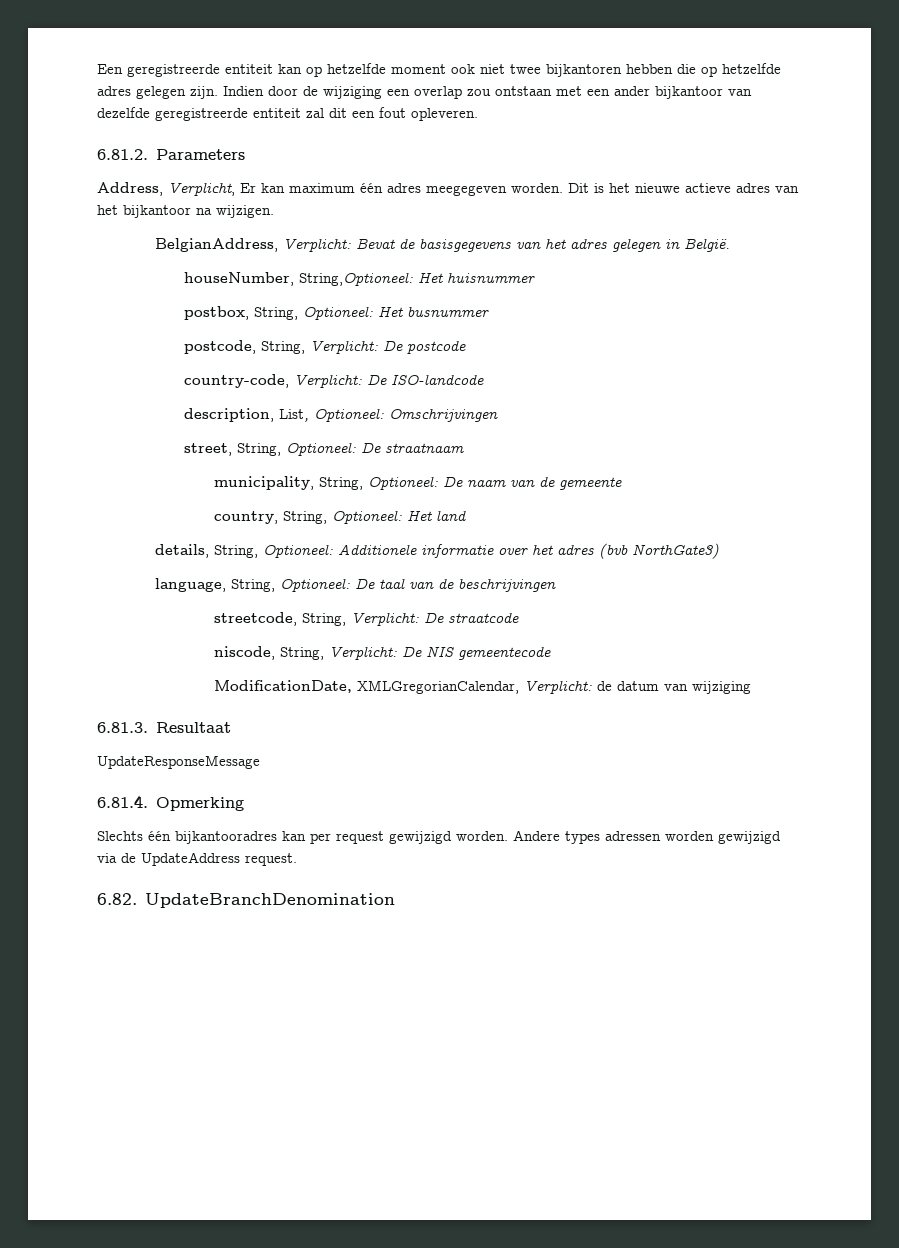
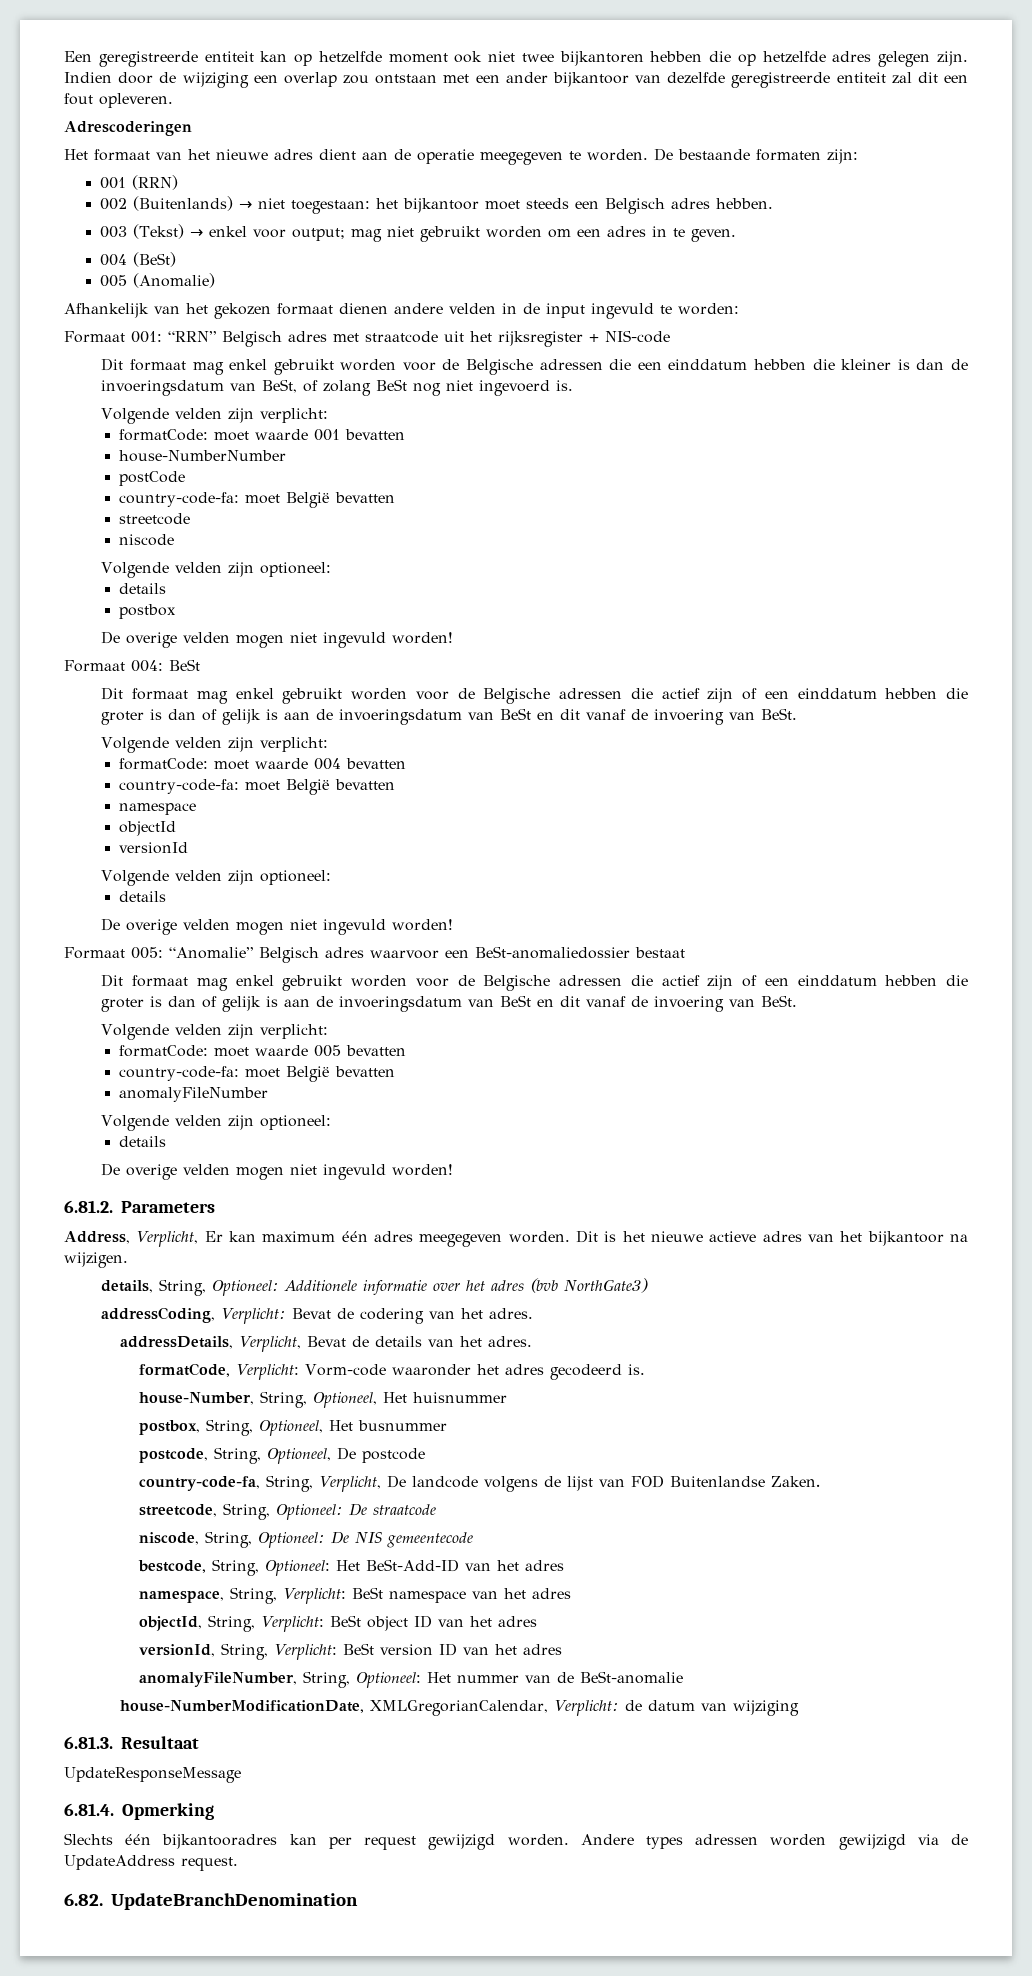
+ Adrescoderingen
+ Het formaat van het nieuwe adres dient aan de operatie meegegeven te worden. De bestaande formaten zijn:
+ 001 (RRN)
+ 002 (Buitenlands) → niet toegestaan: het bijkantoor moet steeds een Belgisch adres hebben.
+ 003 (Tekst) → enkel voor output; mag niet gebruikt worden om een adres in te geven.
+ 004 (BeSt)
+ 005 (Anomalie)
+ Afhankelijk van het gekozen formaat dienen andere velden in de input ingevuld te worden:
+ Formaat 001: “RRN” Belgisch adres met straatcode uit het rijksregister + NIS-code
+ Dit formaat mag enkel gebruikt worden voor de Belgische adressen die een einddatum hebben die kleiner is dan de invoeringsdatum van BeSt, of zolang BeSt nog niet ingevoerd is.
+ Volgende velden zijn verplicht:
+ formatCode: moet waarde 001 bevatten
+ house-NumberNumber
+ postCode
+ country-code-fa: moet België bevatten
+ streetcode
+ niscode
+ Volgende velden zijn optioneel:
+ details
+ postbox
+ De overige velden mogen niet ingevuld worden!
+ Formaat 004: BeSt
+ Dit formaat mag enkel gebruikt worden voor de Belgische adressen die actief zijn of een einddatum hebben die groter is dan of gelijk is aan de invoeringsdatum van BeSt en dit vanaf de invoering van BeSt.
+ Volgende velden zijn verplicht:
+ formatCode: moet waarde 004 bevatten
+ country-code-fa: moet België bevatten
+ namespace
+ objectId
+ versionId
+ Volgende velden zijn optioneel:
+ details
+ De overige velden mogen niet ingevuld worden!
+ Formaat 005: “Anomalie” Belgisch adres waarvoor een BeSt-anomaliedossier bestaat
+ Dit formaat mag enkel gebruikt worden voor de Belgische adressen die actief zijn of een einddatum hebben die groter is dan of gelijk is aan de invoeringsdatum van BeSt en dit vanaf de invoering van BeSt.
+ Volgende velden zijn verplicht:
+ formatCode: moet waarde 005 bevatten
+ country-code-fa: moet België bevatten
+ anomalyFileNumber
+ Volgende velden zijn optioneel:
+ details
+ De overige velden mogen niet ingevuld worden!
- BelgianAddress, Verplicht: Bevat de basisgegevens van het adres gelegen in België.
- houseNumber, String,Optioneel: Het huisnummer
- postbox, String, Optioneel: Het busnummer
- postcode, String, Verplicht: De postcode
- country-code, Verplicht: De ISO-landcode
- description, List, Optioneel: Omschrijvingen
- street, String, Optioneel: De straatnaam
- municipality, String, Optioneel: De naam van de gemeente
- country, String, Optioneel: Het land
- language, String, Optioneel: De taal van de beschrijvingen
+ addressCoding, Verplicht: Bevat de codering van het adres.
+ addressDetails, Verplicht, Bevat de details van het adres.
+ formatCode, Verplicht: Vorm-code waaronder het adres gecodeerd is.
+ house-Number, String, Optioneel, Het huisnummer
+ postbox, String, Optioneel, Het busnummer
+ postcode, String, Optioneel, De postcode
+ country-code-fa, String, Verplicht, De landcode volgens de lijst van FOD Buitenlandse Zaken.
- streetcode, String, Verplicht: De straatcode
+ streetcode, String, Optioneel: De straatcode
- niscode, String, Verplicht: De NIS gemeentecode
+ niscode, String, Optioneel: De NIS gemeentecode
- ModificationDate, XMLGregorianCalendar, Verplicht: de datum van wijziging
+ bestcode, String, Optioneel: Het BeSt-Add-ID van het adres
+ namespace, String, Verplicht: BeSt namespace van het adres
+ objectId, String, Verplicht: BeSt object ID van het adres
+ versionId, String, Verplicht: BeSt version ID van het adres
+ anomalyFileNumber, String, Optioneel: Het nummer van de BeSt-anomalie
+ house-NumberModificationDate, XMLGregorianCalendar, Verplicht: de datum van wijziging

